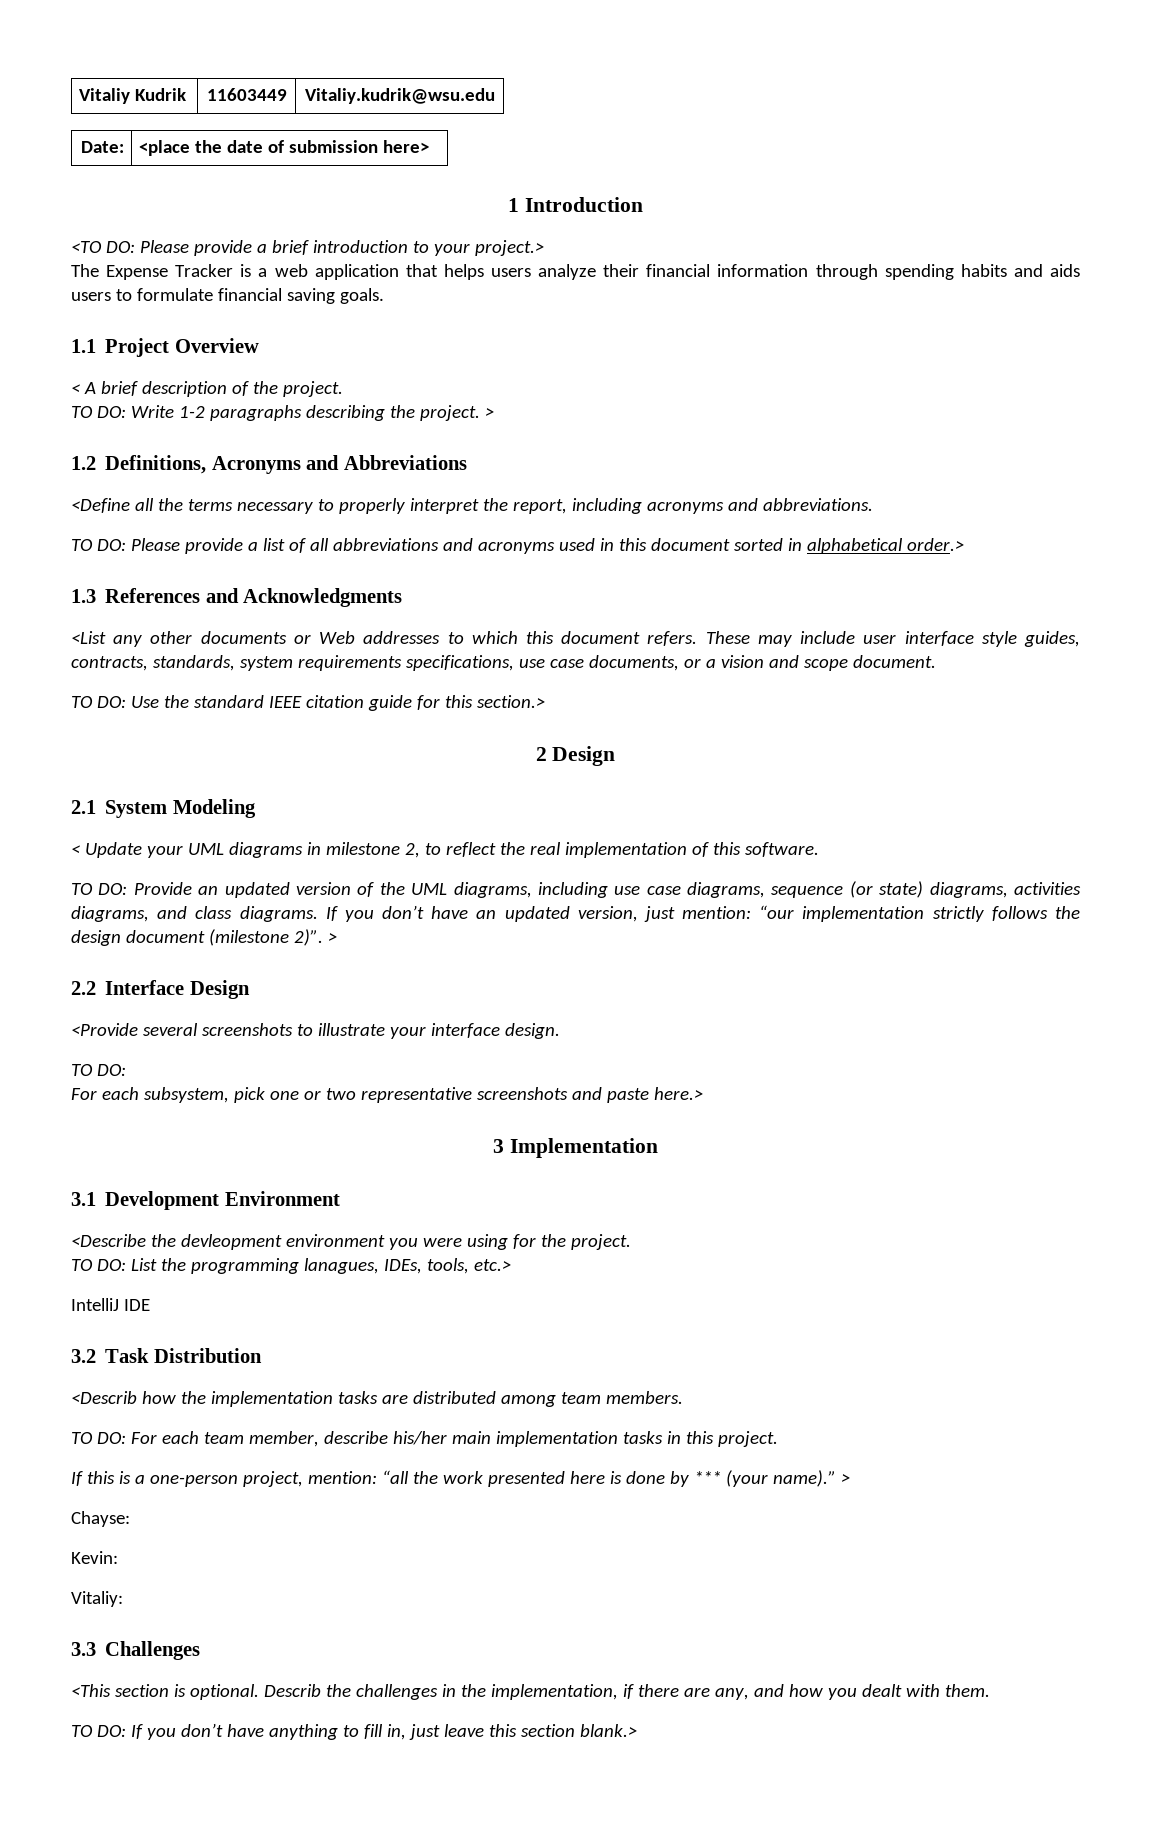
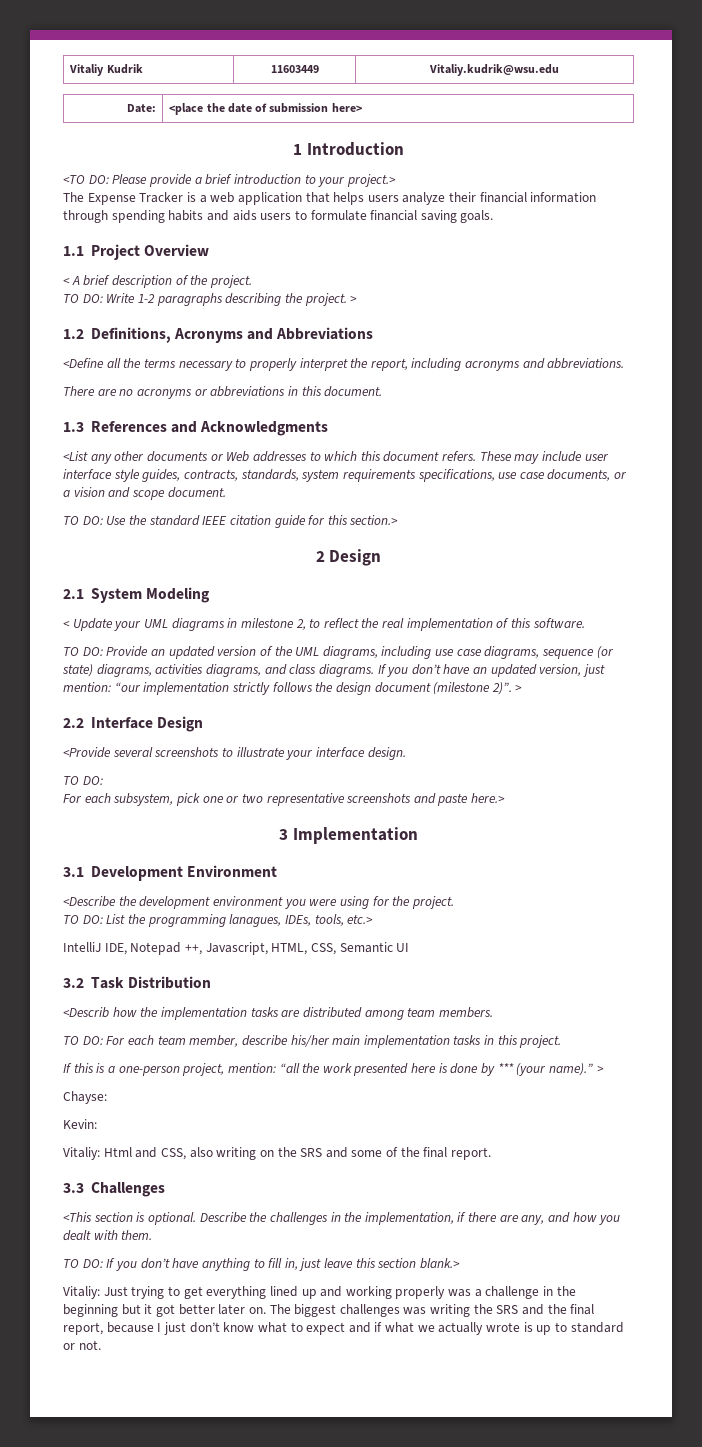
- TO DO: Please provide a list of all abbreviations and acronyms used in this document sorted in alphabetical order.>
+ There are no acronyms or abbreviations in this document.
- <Describe the devleopment environment you were using for the project.
+ <Describe the development environment you were using for the project.
- IntelliJ IDE
+ IntelliJ IDE, Notepad ++, Javascript, HTML, CSS, Semantic UI
- Vitaliy:
+ Vitaliy: Html and CSS, also writing on the SRS and some of the final report.
- Describ the challenges in the implementation, if there are any, and how you dealt with them.
+ Describe the challenges in the implementation, if there are any, and how you dealt with them.
+ Vitaliy: Just trying to get everything lined up and working properly was a challenge in the beginning but it got better later on. The biggest challenges was writing the SRS and the final report, because I just don’t know what to expect and if what we actually wrote is up to standard or not.

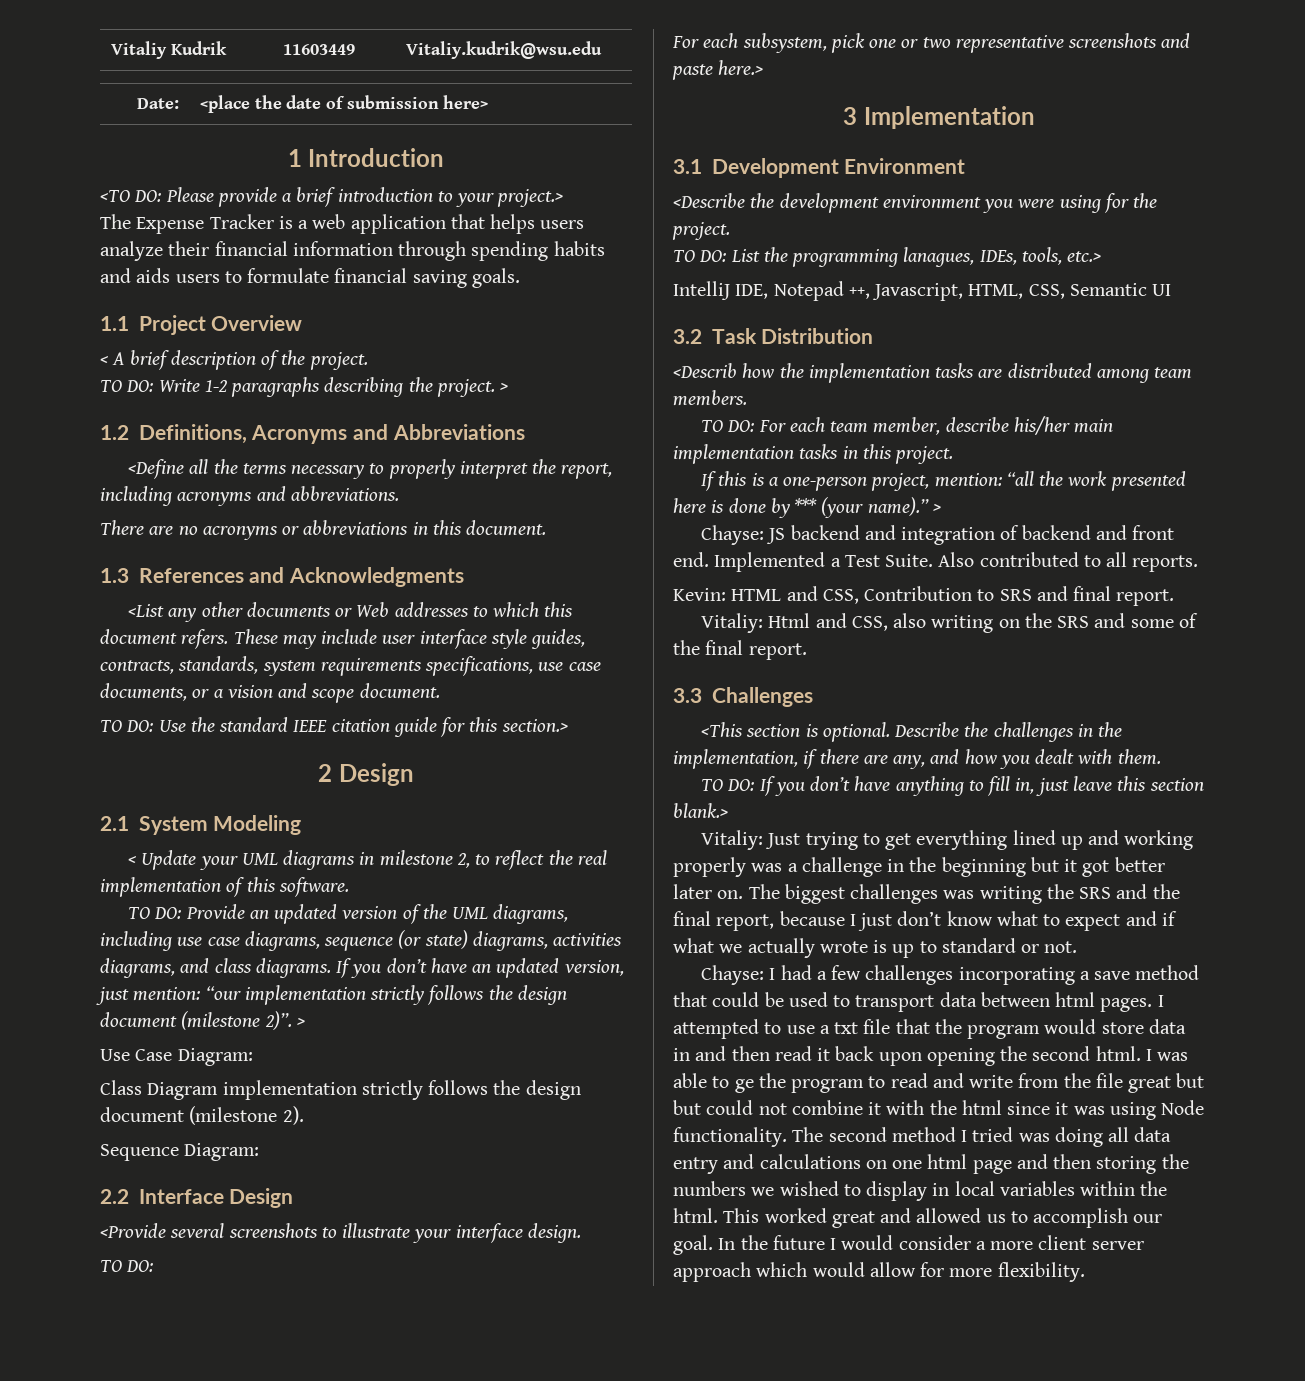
+ Use Case Diagram:
+ Class Diagram implementation strictly follows the design document (milestone 2).
+ Sequence Diagram:
- Chayse:
- Kevin:
+ Chayse: JS backend and integration of backend and front end. Implemented a Test Suite. Also contributed to all reports.
+ Kevin: HTML and CSS, Contribution to SRS and final report.
+ Chayse: I had a few challenges incorporating a save method that could be used to transport data between html pages. I attempted to use a txt file that the program would store data in and then read it back upon opening the second html. I was able to ge the program to read and write from the file great but but could not combine it with the html since it was using Node functionality. The second method I tried was doing all data entry and calculations on one html page and then storing the numbers we wished to display in local variables within the html. This worked great and allowed us to accomplish our goal. In the future I would consider a more client server approach which would allow for more flexibility.

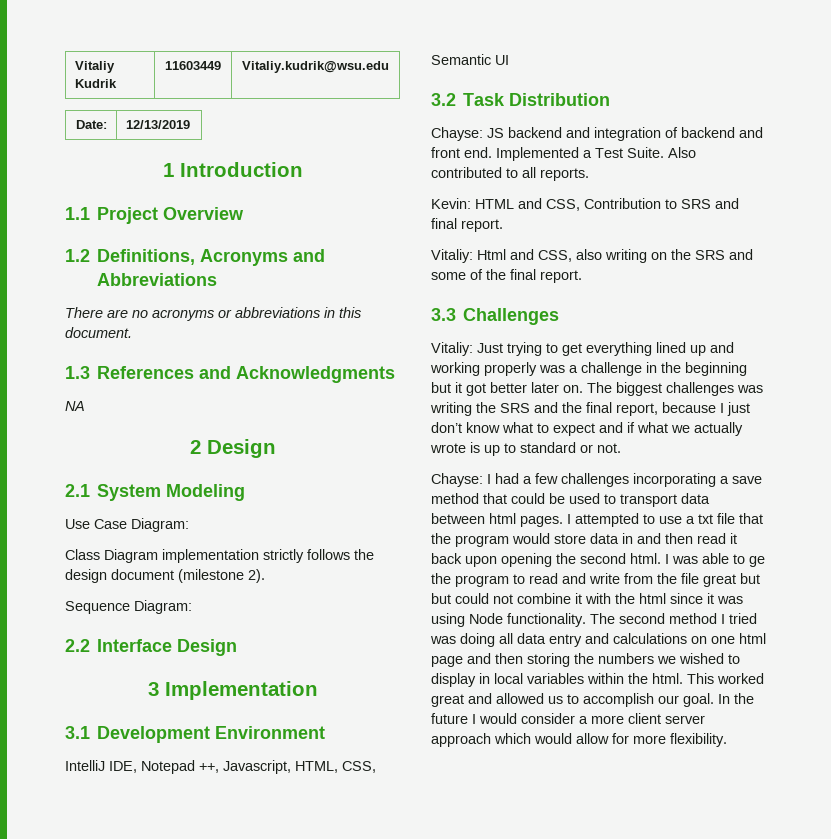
- Date: | <place the date of submission here>
+ Date: | 12/13/2019
  1 Introduction
- <TO DO: Please provide a brief introduction to your project.>
- The Expense Tracker is a web application that helps users analyze their financial information through spending habits and aids users to formulate financial saving goals.
  1.1 Project Overview
- < A brief description of the project.
- TO DO: Write 1-2 paragraphs describing the project. >
- <Define all the terms necessary to properly interpret the report, including acronyms and abbreviations.
- <List any other documents or Web addresses to which this document refers. These may include user interface style guides, contracts, standards, system requirements specifications, use case documents, or a vision and scope document.
- TO DO: Use the standard IEEE citation guide for this section.>
+ NA
- < Update your UML diagrams in milestone 2, to reflect the real implementation of this software.
- TO DO: Provide an updated version of the UML diagrams, including use case diagrams, sequence (or state) diagrams, activities diagrams, and class diagrams. If you don’t have an updated version, just mention: “our implementation strictly follows the design document (milestone 2)”. >
- <Provide several screenshots to illustrate your interface design.
- TO DO:
- For each subsystem, pick one or two representative screenshots and paste here.>
- <Describe the development environment you were using for the project.
- TO DO: List the programming lanagues, IDEs, tools, etc.>
- <Describ how the implementation tasks are distributed among team members.
- TO DO: For each team member, describe his/her main implementation tasks in this project.
- If this is a one-person project, mention: “all the work presented here is done by *** (your name).” >
- <This section is optional. Describe the challenges in the implementation, if there are any, and how you dealt with them.
- TO DO: If you don’t have anything to fill in, just leave this section blank.>

